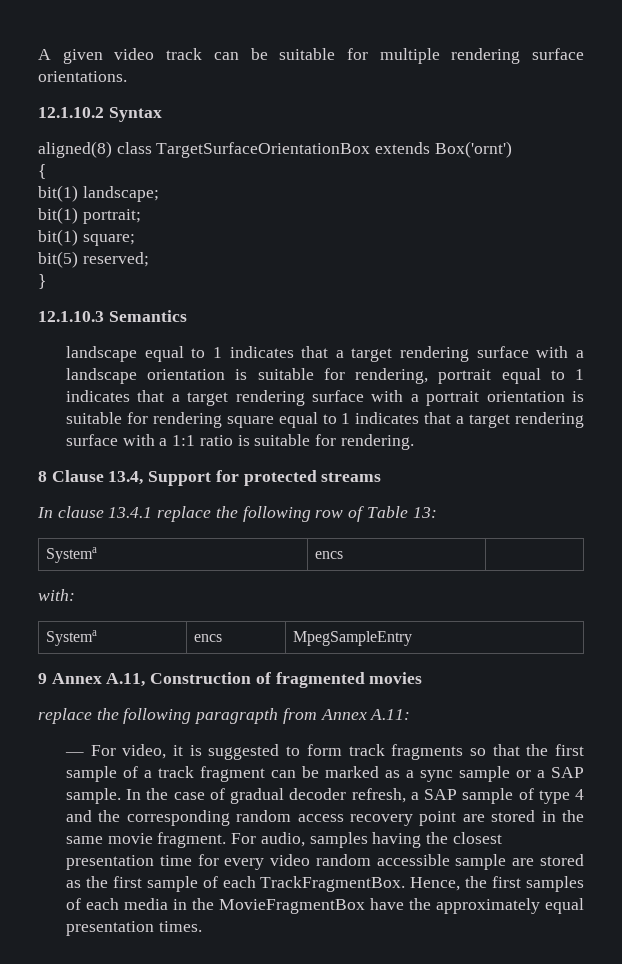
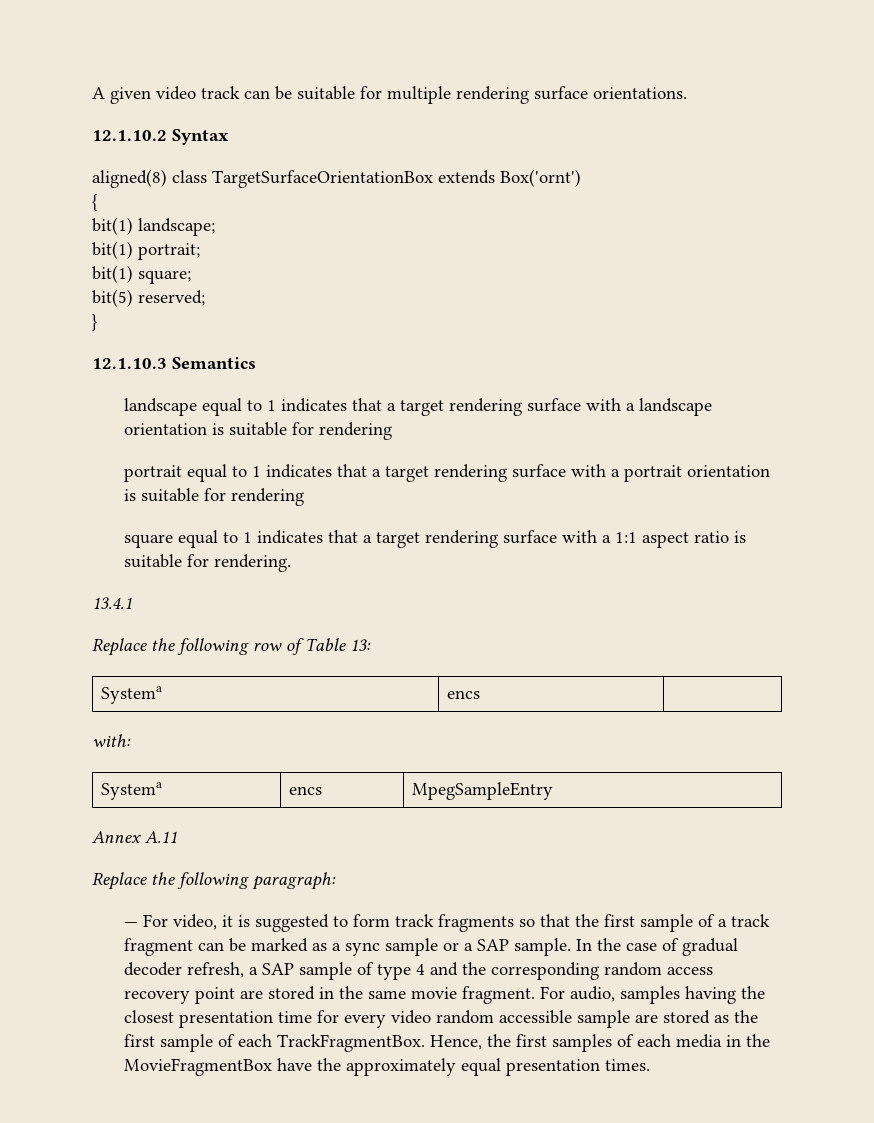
- landscape equal to 1 indicates that a target rendering surface with a landscape orientation is suitable for rendering, portrait equal to 1 indicates that a target rendering surface with a portrait orientation is suitable for rendering square equal to 1 indicates that a target rendering surface with a 1:1 ratio is suitable for rendering.
+ landscape equal to 1 indicates that a target rendering surface with a landscape orientation is suitable for rendering
+ portrait equal to 1 indicates that a target rendering surface with a portrait orientation is suitable for rendering
+ square equal to 1 indicates that a target rendering surface with a 1:1 aspect ratio is suitable for rendering.
- 8 Clause 13.4, Support for protected streams
- In clause 13.4.1 replace the following row of Table 13:
+ 13.4.1
+ Replace the following row of Table 13:
- 9 Annex A.11, Construction of fragmented movies
- replace the following paragrapth from Annex A.11:
+ Annex A.11
+ Replace the following paragraph:

